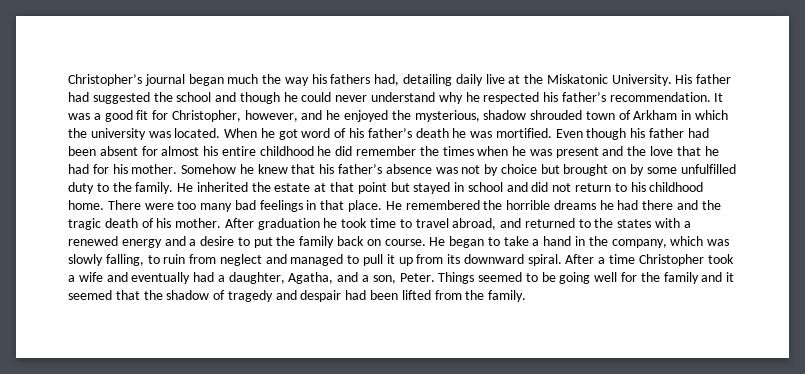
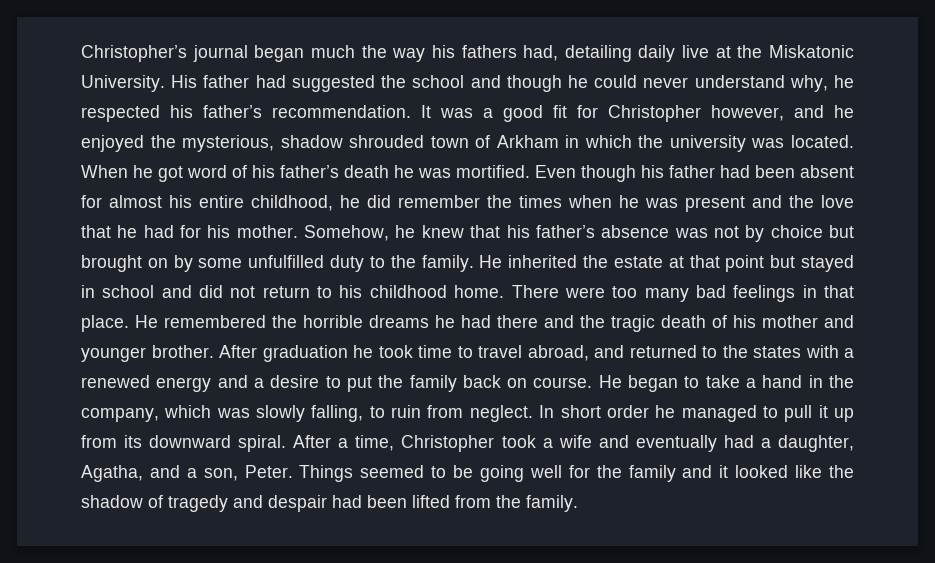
- His father had suggested the school and though he could never understand why he respected his father’s recommendation.
+ His father had suggested the school and though he could never understand why, he respected his father’s recommendation.
- It was a good fit for Christopher, however, and he enjoyed the mysterious, shadow shrouded town of Arkham in which the university was located.
+ It was a good fit for Christopher however, and he enjoyed the mysterious, shadow shrouded town of Arkham in which the university was located.
- Even though his father had been absent for almost his entire childhood he did remember the times when he was present and the love that he had for his mother.
+ Even though his father had been absent for almost his entire childhood, he did remember the times when he was present and the love that he had for his mother.
- Somehow he knew that his father’s absence was not by choice but brought on by some unfulfilled duty to the family.
+ Somehow, he knew that his father’s absence was not by choice but brought on by some unfulfilled duty to the family.
- He remembered the horrible dreams he had there and the tragic death of his mother.
+ He remembered the horrible dreams he had there and the tragic death of his mother and younger brother.
- He began to take a hand in the company, which was slowly falling, to ruin from neglect and managed to pull it up from its downward spiral.
+ He began to take a hand in the company, which was slowly falling, to ruin from neglect. In short order he managed to pull it up from its downward spiral.
- After a time Christopher took a wife and eventually had a daughter, Agatha, and a son, Peter.
+ After a time, Christopher took a wife and eventually had a daughter, Agatha, and a son, Peter.
- Things seemed to be going well for the family and it seemed that the shadow of tragedy and despair had been lifted from the family.
+ Things seemed to be going well for the family and it looked like the shadow of tragedy and despair had been lifted from the family.

